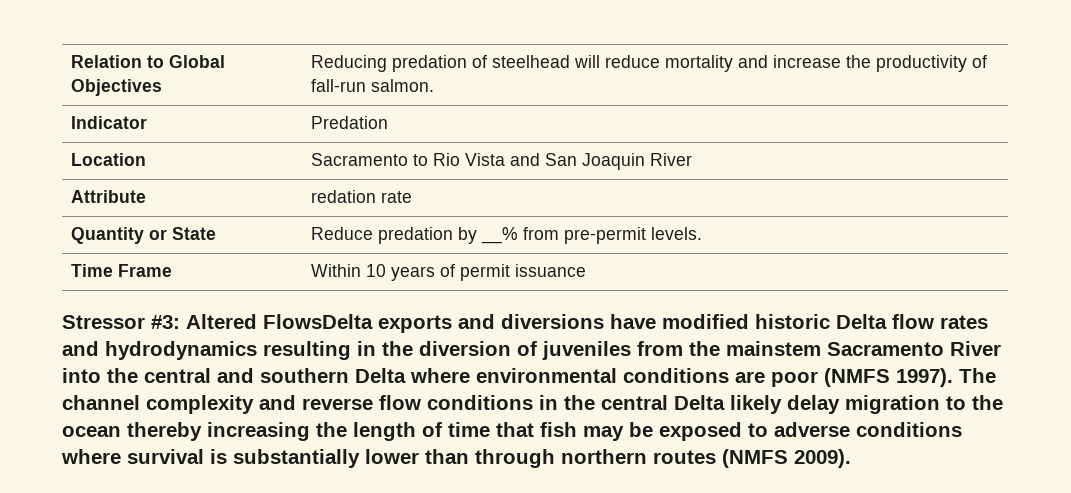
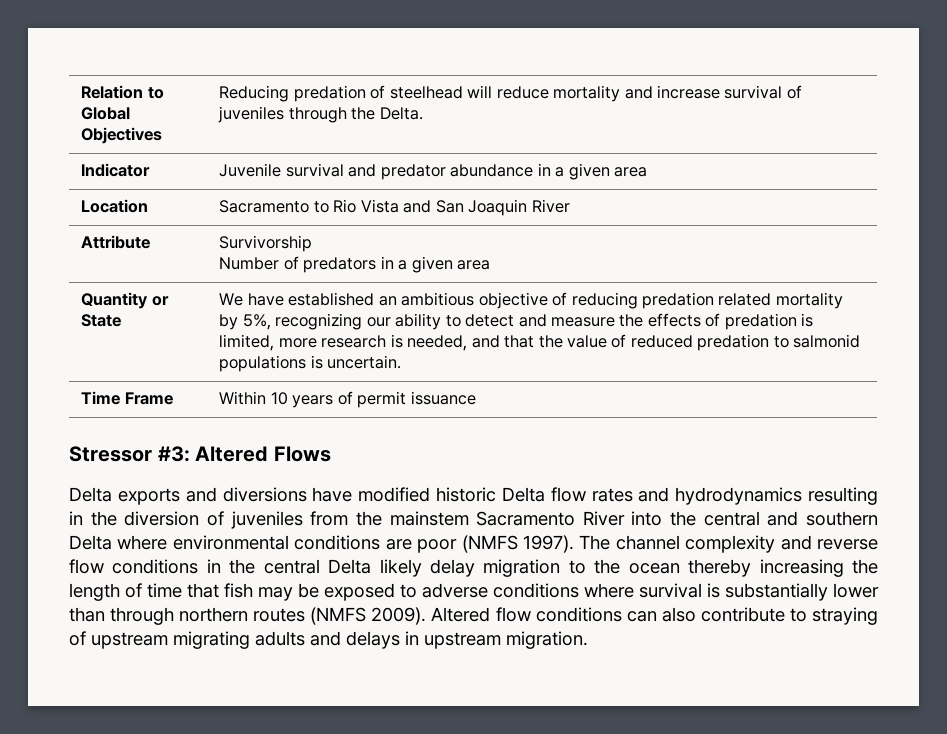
- Relation to Global Objectives | Reducing predation of steelhead will reduce mortality and increase the productivity of fall-run salmon.
- Indicator | Predation
+ Relation to Global Objectives | Reducing predation of steelhead will reduce mortality and increase survival of juveniles through the Delta.
+ Indicator | Juvenile survival and predator abundance in a given area
- Attribute | redation rate
- Quantity or State | Reduce predation by __% from pre-permit levels.
+ Attribute | Survivorship
+ Number of predators in a given area
+ Quantity or State | We have established an ambitious objective of reducing predation related mortality by 5%, recognizing our ability to detect and measure the effects of predation is limited, more research is needed, and that the value of reduced predation to salmonid populations is uncertain.
- Stressor #3: Altered FlowsDelta exports and diversions have modified historic Delta flow rates and hydrodynamics resulting in the diversion of juveniles from the mainstem Sacramento River into the central and southern Delta where environmental conditions are poor (NMFS 1997).
+ Stressor #3: Altered Flows
+ Delta exports and diversions have modified historic Delta flow rates and hydrodynamics resulting in the diversion of juveniles from the mainstem Sacramento River into the central and southern Delta where environmental conditions are poor (NMFS 1997).
+ Altered flow conditions can also contribute to straying of upstream migrating adults and delays in upstream migration.

